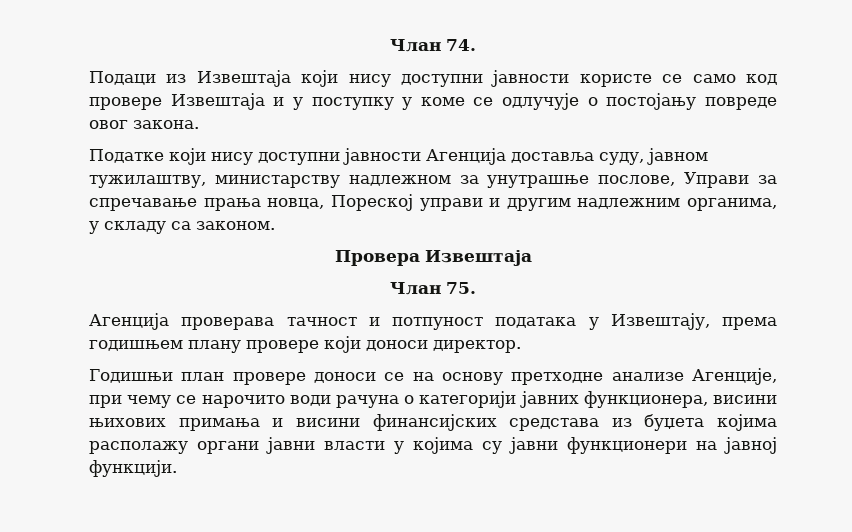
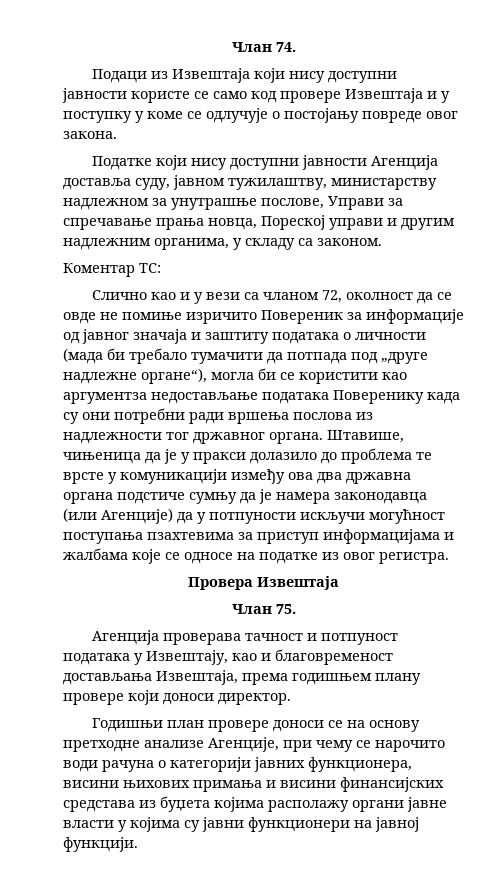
+ Коментар ТС:
+ Слично као и у вези са чланом 72, околност да се овде не помиње изричито Повереник за информације од јавног значаја и заштиту података о личности (мада би требало тумачити да потпада под „друге надлежне органе“), могла би се користити као аргументза недостављање података Поверенику када су они потребни ради вршења послова из надлежности тог државног органа. Штавише, чињеница да је у пракси долазило до проблема те врсте у комуникацији између ова два државна органа подстиче сумњу да је намера законодавца (или Агенције) да у потпуности искључи могућност поступања пзахтевима за приступ информацијама и жалбама које се односе на податке из овог регистра.
- Агенција проверава тачност и потпуност података у Извештају, према годишњем плану провере који доноси директор.
+ Агенција проверава тачност и потпуност података у Извештају, као и благовременост достављања Извештаја, према годишњем плану провере који доноси директор.
- Годишњи план провере доноси се на основу претходне анализе Агенције, при чему се нарочито води рачуна о категорији јавних функционера, висини њихових примања и висини финансијских средстава из буџета којима располажу органи јавни власти у којима су јавни функционери на јавној функцији.
+ Годишњи план провере доноси се на основу претходне анализе Агенције, при чему се нарочито води рачуна о категорији јавних функционера, висини њихових примања и висини финансијских средстава из буџета којима располажу органи јавне власти у којима су јавни функционери на јавној функцији.

